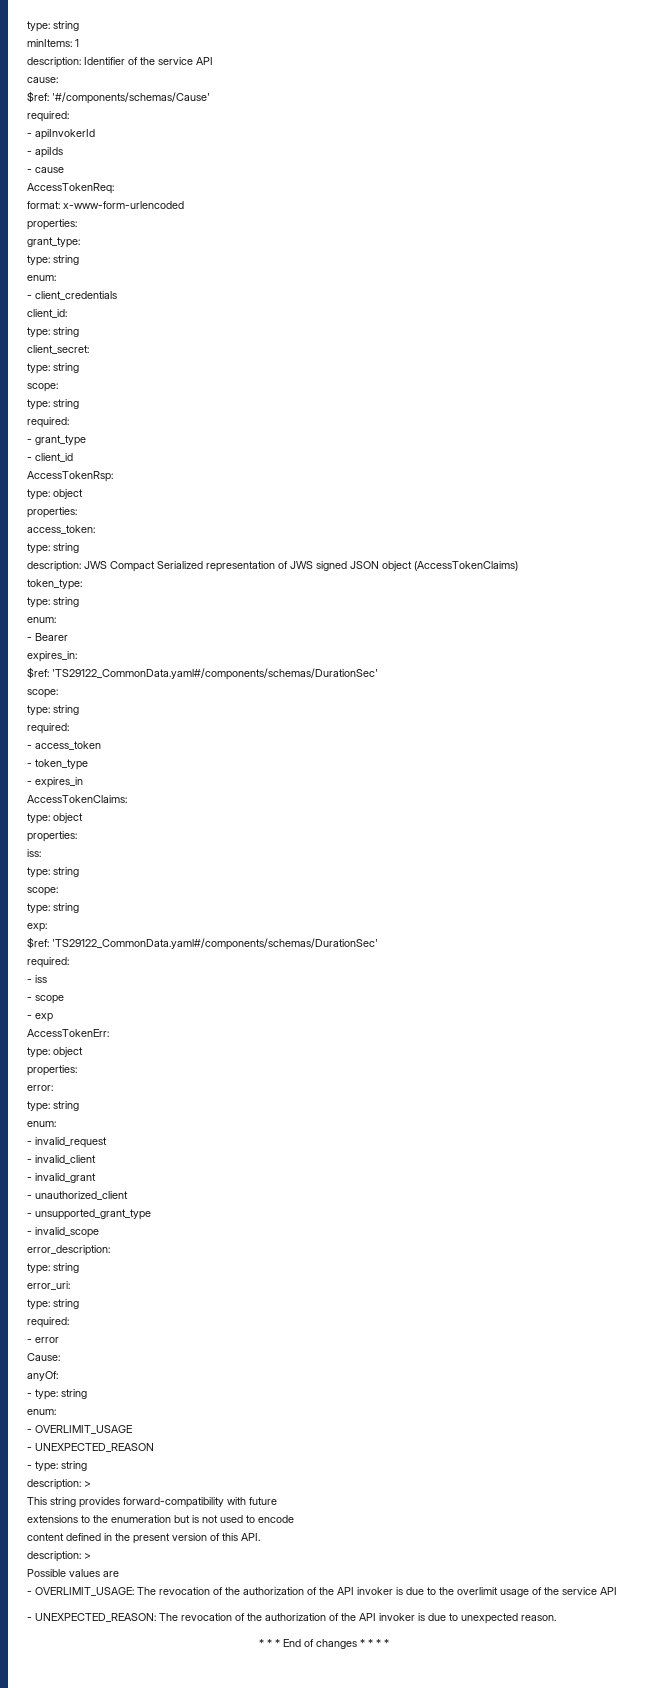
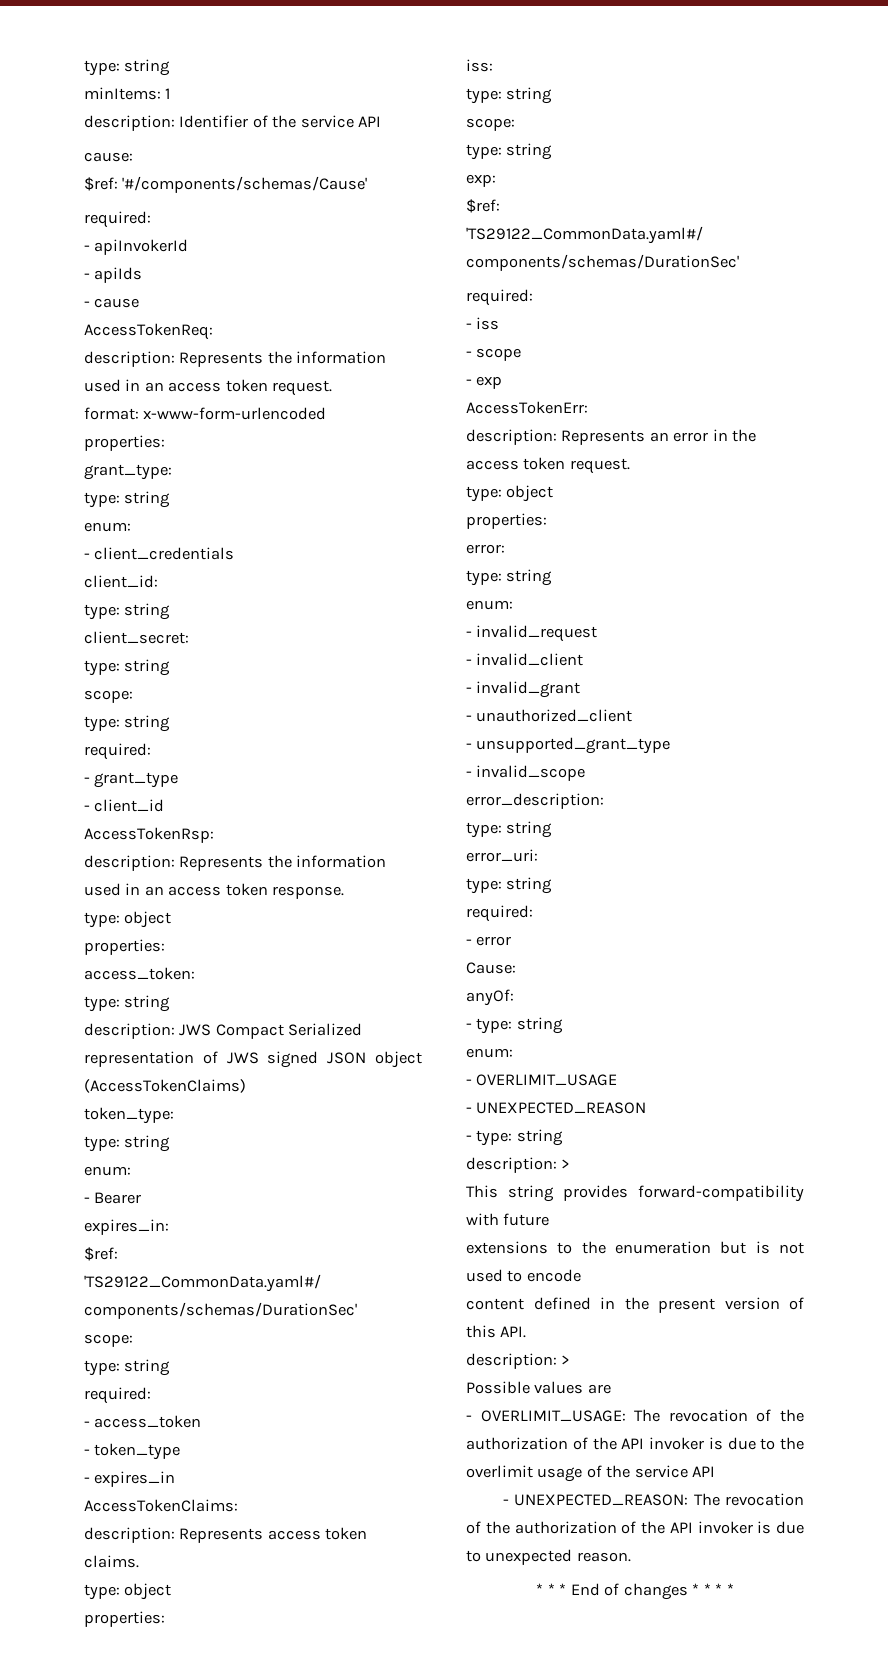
+ description: Represents the information used in an access token request.
+ description: Represents the information used in an access token response.
+ description: Represents access token claims.
+ description: Represents an error in the access token request.

